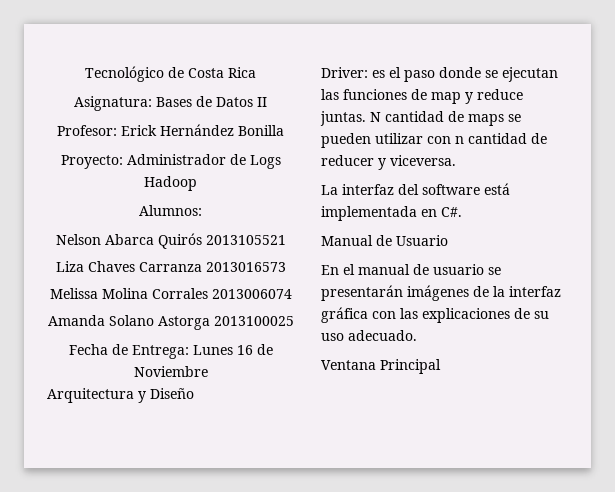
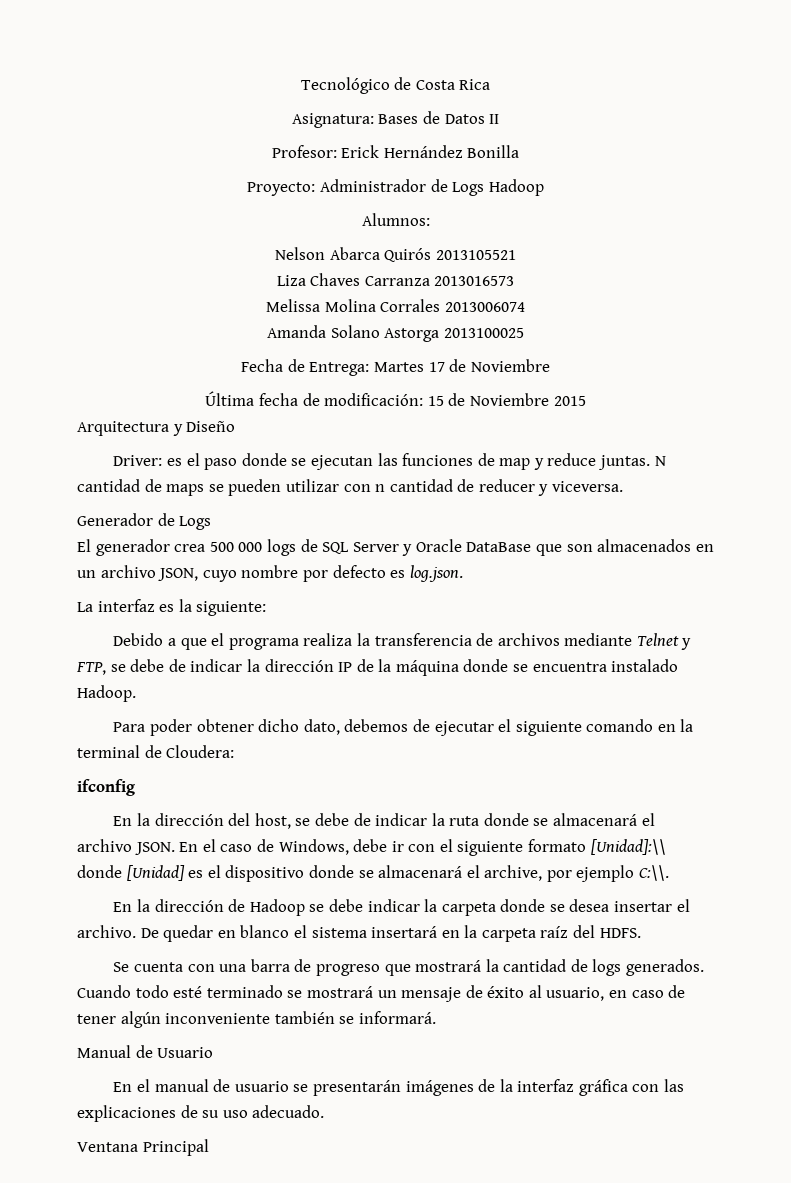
- Fecha de Entrega: Lunes 16 de Noviembre
+ Fecha de Entrega: Martes 17 de Noviembre
+ Última fecha de modificación: 15 de Noviembre 2015
- La interfaz del software está implementada en C#.
+ Generador de Logs
+ El generador crea 500 000 logs de SQL Server y Oracle DataBase que son almacenados en un archivo JSON, cuyo nombre por defecto es log.json.
+ La interfaz es la siguiente:
+ Debido a que el programa realiza la transferencia de archivos mediante Telnet y FTP, se debe de indicar la dirección IP de la máquina donde se encuentra instalado Hadoop.
+ Para poder obtener dicho dato, debemos de ejecutar el siguiente comando en la terminal de Cloudera:
+ ifconfig
+ En la dirección del host, se debe de indicar la ruta donde se almacenará el archivo JSON. En el caso de Windows, debe ir con el siguiente formato [Unidad]:\\ donde [Unidad] es el dispositivo donde se almacenará el archive, por ejemplo C:\\.
+ En la dirección de Hadoop se debe indicar la carpeta donde se desea insertar el archivo. De quedar en blanco el sistema insertará en la carpeta raíz del HDFS.
+ Se cuenta con una barra de progreso que mostrará la cantidad de logs generados. Cuando todo esté terminado se mostrará un mensaje de éxito al usuario, en caso de tener algún inconveniente también se informará.

